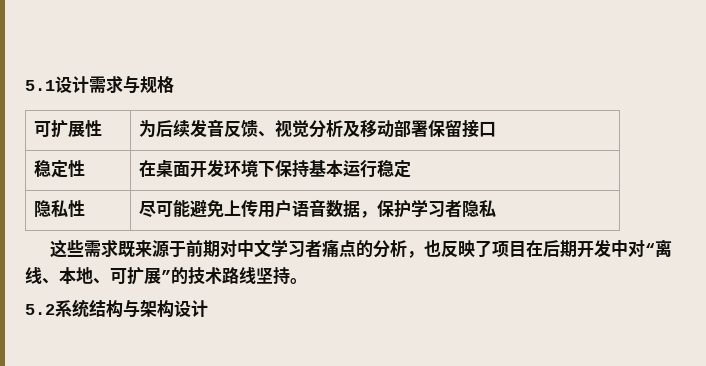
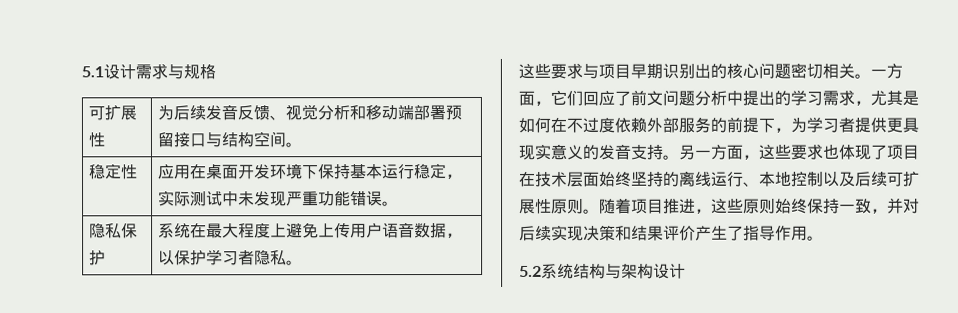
- 可扩展性 | 为后续发音反馈、视觉分析及移动部署保留接口
+ 可扩展性 | 为后续发音反馈、视觉分析和移动端部署预留接口与结构空间。
- 稳定性 | 在桌面开发环境下保持基本运行稳定
- 隐私性 | 尽可能避免上传用户语音数据，保护学习者隐私
- 这些需求既来源于前期对中文学习者痛点的分析，也反映了项目在后期开发中对“离线、本地、可扩展”的技术路线坚持。
+ 稳定性 | 应用在桌面开发环境下保持基本运行稳定，实际测试中未发现严重功能错误。
+ 隐私保护 | 系统在最大程度上避免上传用户语音数据，以保护学习者隐私。
+ 这些要求与项目早期识别出的核心问题密切相关。一方面，它们回应了前文问题分析中提出的学习需求，尤其是如何在不过度依赖外部服务的前提下，为学习者提供更具现实意义的发音支持。另一方面，这些要求也体现了项目在技术层面始终坚持的离线运行、本地控制以及后续可扩展性原则。随着项目推进，这些原则始终保持一致，并对后续实现决策和结果评价产生了指导作用。

